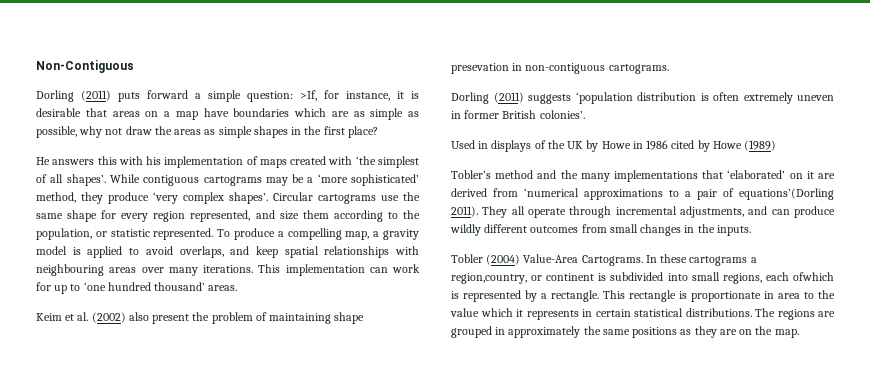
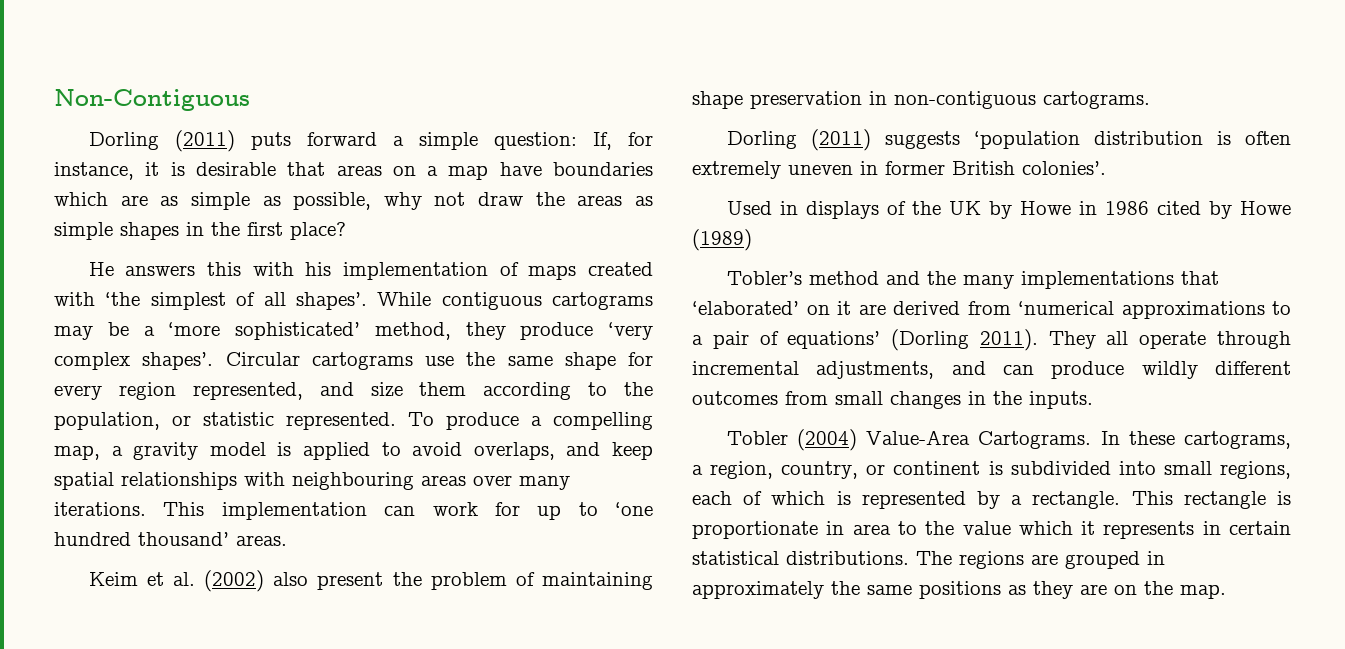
- Dorling (2011) puts forward a simple question: >If, for instance, it is desirable that areas on a map have boundaries which are as simple as possible, why not draw the areas as simple shapes in the first place?
+ Dorling (2011) puts forward a simple question: If, for instance, it is desirable that areas on a map have boundaries which are as simple as possible, why not draw the areas as simple shapes in the first place?
- Keim et al. (2002) also present the problem of maintaining shape presevation in non-contiguous cartograms.
+ Keim et al. (2002) also present the problem of maintaining shape preservation in non-contiguous cartograms.
- Tobler’s method and the many implementations that ‘elaborated’ on it are derived from ‘numerical approximations to a pair of equations’(Dorling 2011).
+ Tobler’s method and the many implementations that ‘elaborated’ on it are derived from ‘numerical approximations to a pair of equations’ (Dorling 2011).
- In these cartograms a region,country, or continent is subdivided into small regions, each ofwhich is represented by a rectangle.
+ In these cartograms, a region, country, or continent is subdivided into small regions, each of which is represented by a rectangle.

